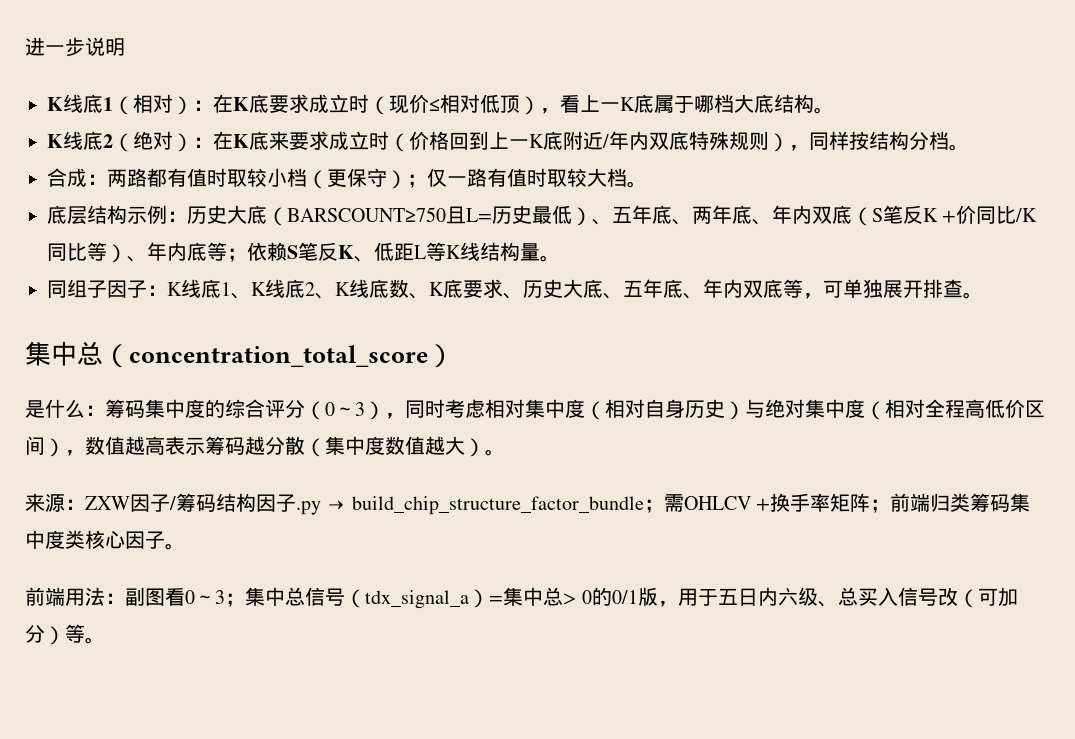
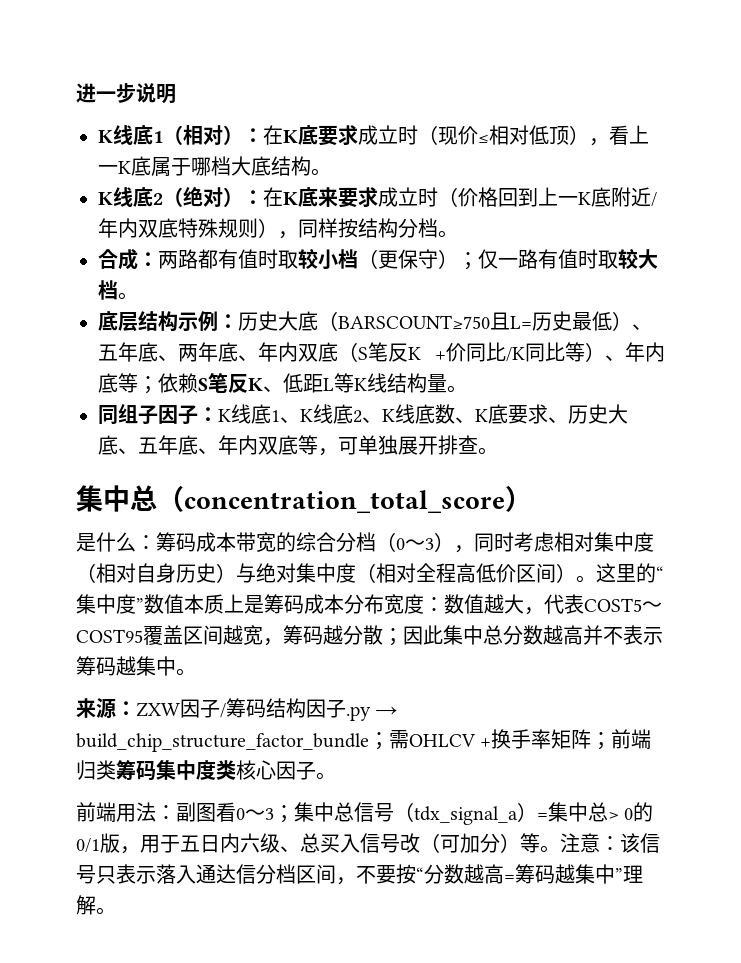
- 是什么：筹码集中度的综合评分（0～3），同时考虑相对集中度（相对自身历史）与绝对集中度（相对全程高低价区间），数值越高表示筹码越分散（集中度数值越大）。
+ 是什么：筹码成本带宽的综合分档（0～3），同时考虑相对集中度（相对自身历史）与绝对集中度（相对全程高低价区间）。这里的“集中度”数值本质上是筹码成本分布宽度：数值越大，代表COST5～COST95覆盖区间越宽，筹码越分散；因此集中总分数越高并不表示筹码越集中。
+ 注意：该信号只表示落入通达信分档区间，不要按“分数越高=筹码越集中”理解。

